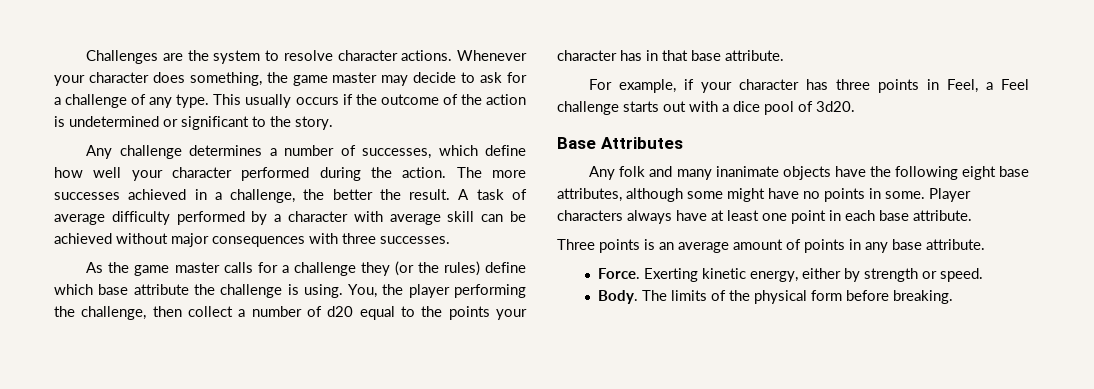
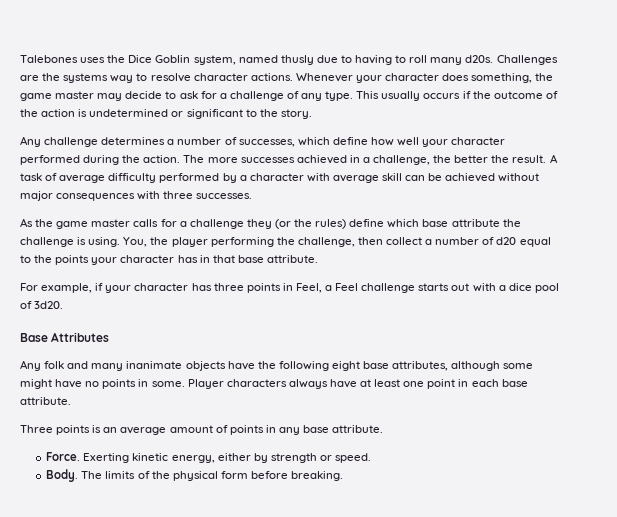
+ Talebones uses the Dice Goblin system, named thusly due to having to roll many d20s.
- Challenges are the system to resolve character actions.
+ Challenges are the systems way to resolve character actions.

